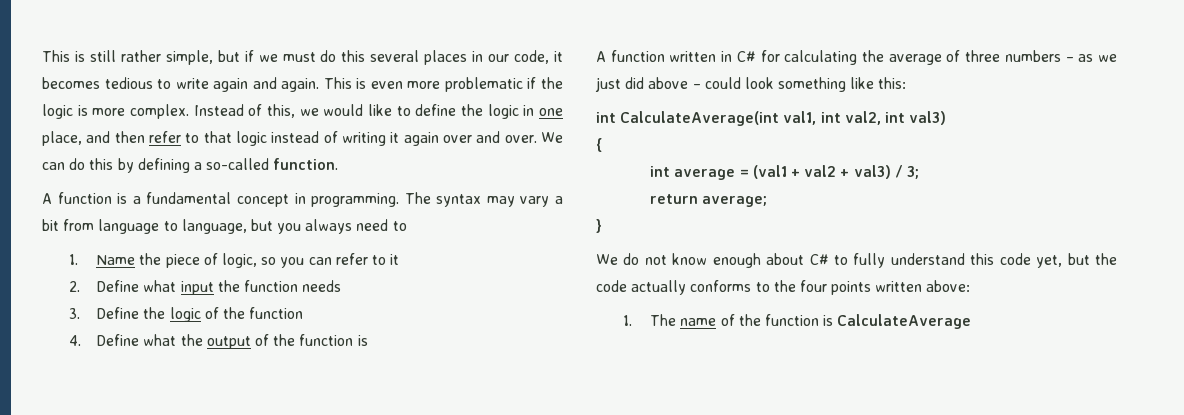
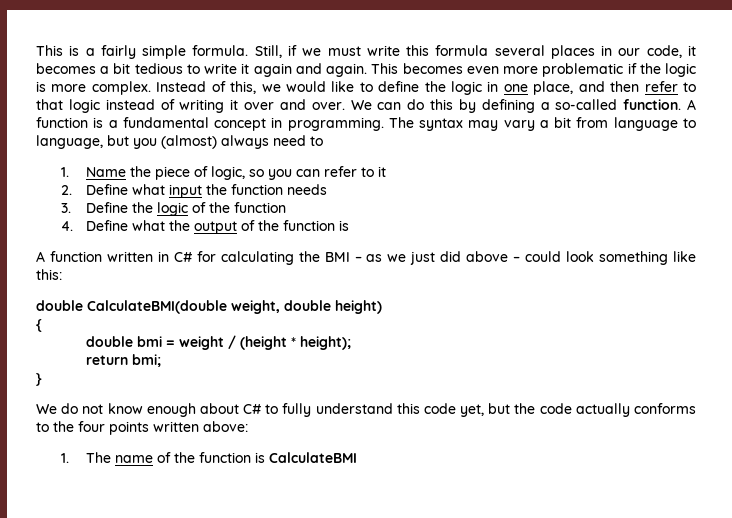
- This is still rather simple, but if we must do this several places in our code, it becomes tedious to write again and again.
+ This is a fairly simple formula. Still, if we must write this formula several places in our code, it becomes a bit tedious to write it again and again.
- This is even more problematic if the logic is more complex.
+ This becomes even more problematic if the logic is more complex.
- Instead of this, we would like to define the logic in one place, and then refer to that logic instead of writing it again over and over.
+ Instead of this, we would like to define the logic in one place, and then refer to that logic instead of writing it over and over.
- We can do this by defining a so-called function.
- A function is a fundamental concept in programming.
+ We can do this by defining a so-called function. A function is a fundamental concept in programming.
- The syntax may vary a bit from language to language, but you always need to
+ The syntax may vary a bit from language to language, but you (almost) always need to
- A function written in C# for calculating the average of three numbers – as we just did above – could look something like this:
+ A function written in C# for calculating the BMI – as we just did above – could look something like this:
- int CalculateAverage(int val1, int val2, int val3)
+ double CalculateBMI(double weight, double height)
  {
- int average = (val1 + val2 + val3) / 3;
+ double bmi = weight / (height * height);
- return average;
+ return bmi;
- 1. The name of the function is CalculateAverage
+ 1. The name of the function is CalculateBMI

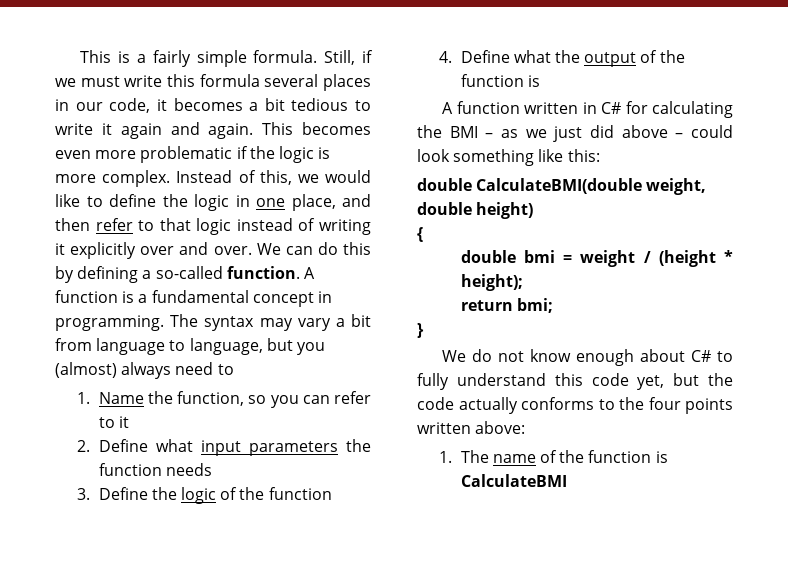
- Instead of this, we would like to define the logic in one place, and then refer to that logic instead of writing it over and over.
+ Instead of this, we would like to define the logic in one place, and then refer to that logic instead of writing it explicitly over and over.
- 1. Name the piece of logic, so you can refer to it
+ 1. Name the function, so you can refer to it
- 2. Define what input the function needs
+ 2. Define what input parameters the function needs

